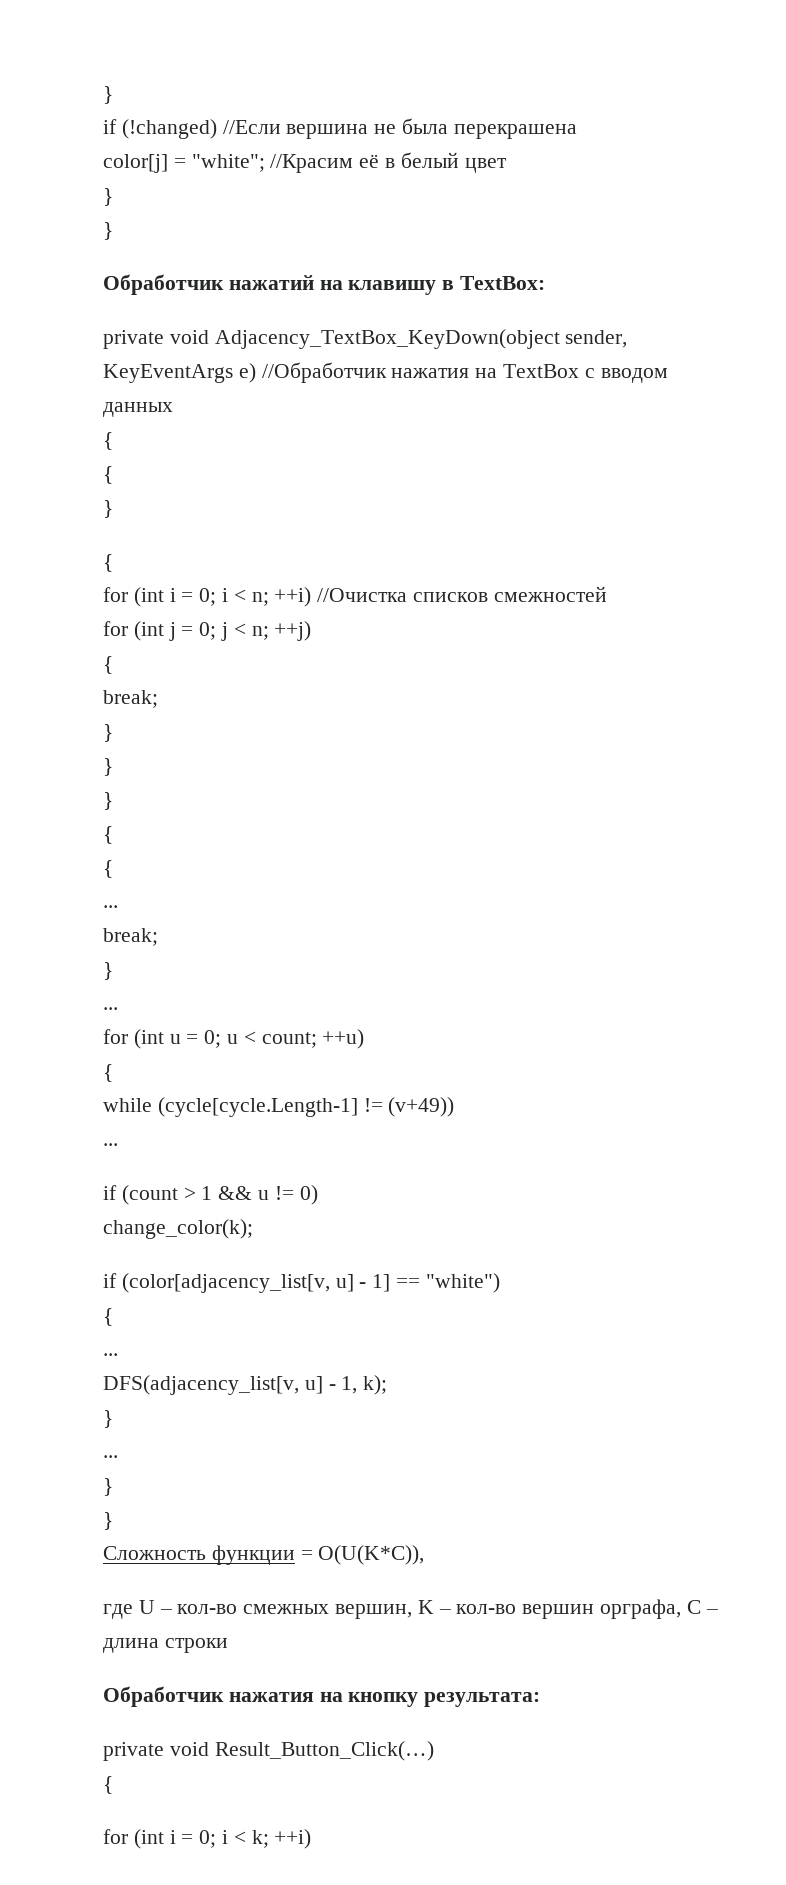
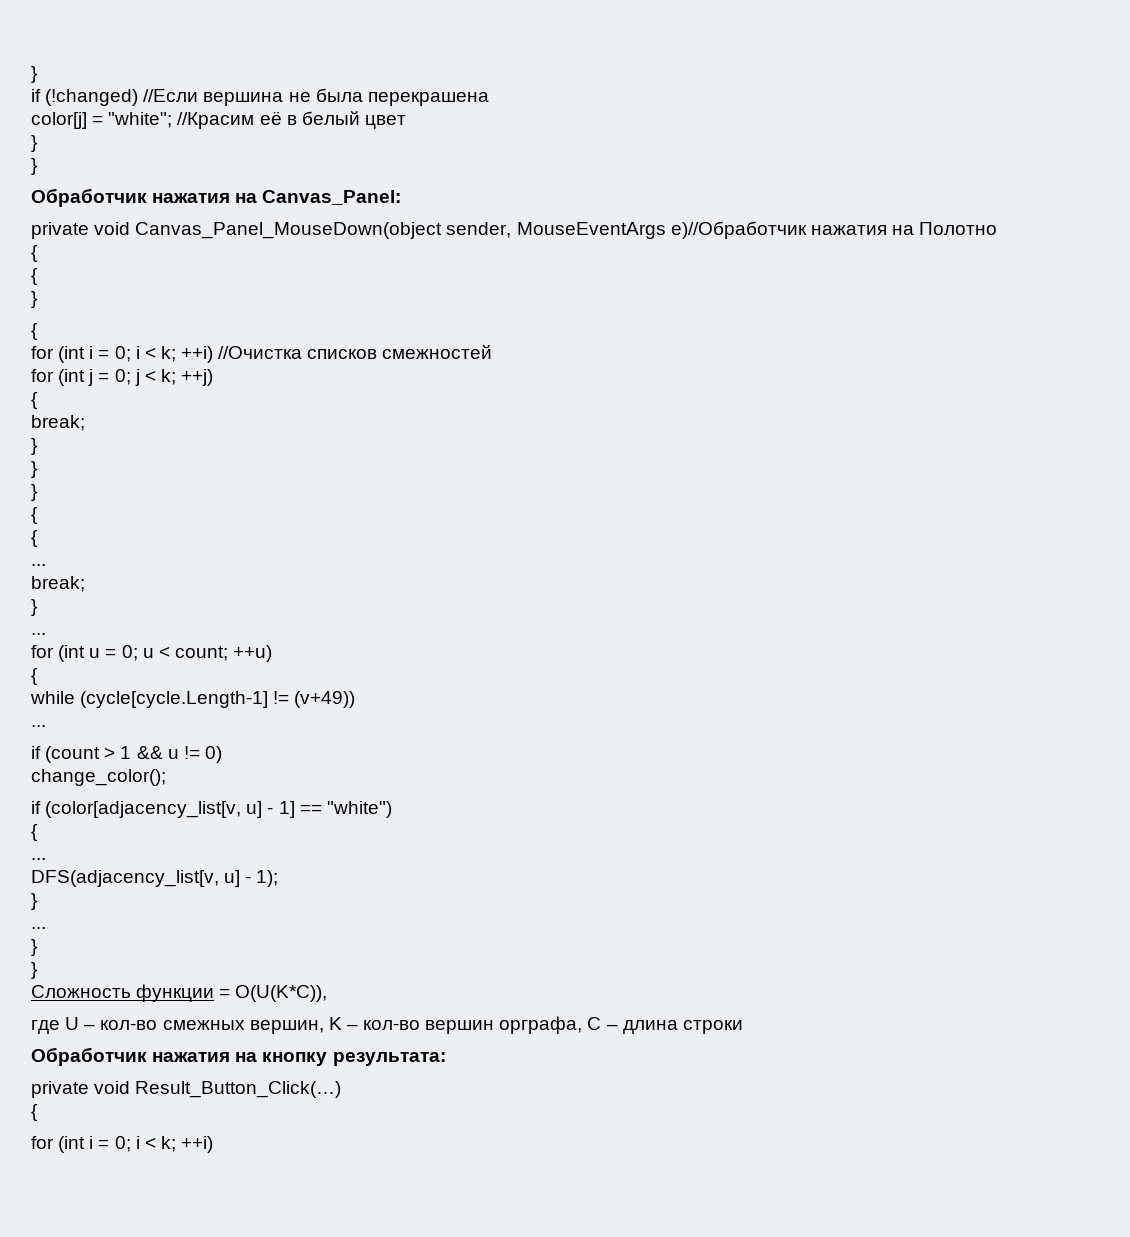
- Обработчик нажатий на клавишу в TextBox:
- private void Adjacency_TextBox_KeyDown(object sender, KeyEventArgs e) //Обработчик нажатия на TextBox с вводом данных
+ Обработчик нажатия на Canvas_Panel:
+ private void Canvas_Panel_MouseDown(object sender, MouseEventArgs e)//Обработчик нажатия на Полотно
- for (int i = 0; i < n; ++i) //Очистка списков смежностей
+ for (int i = 0; i < k; ++i) //Очистка списков смежностей
- for (int j = 0; j < n; ++j)
+ for (int j = 0; j < k; ++j)
- change_color(k);
+ change_color();
- DFS(adjacency_list[v, u] - 1, k);
+ DFS(adjacency_list[v, u] - 1);

